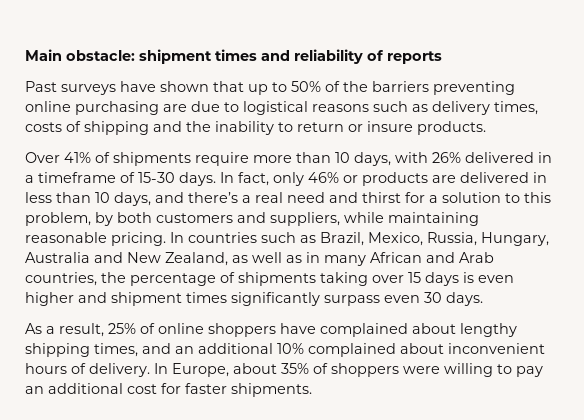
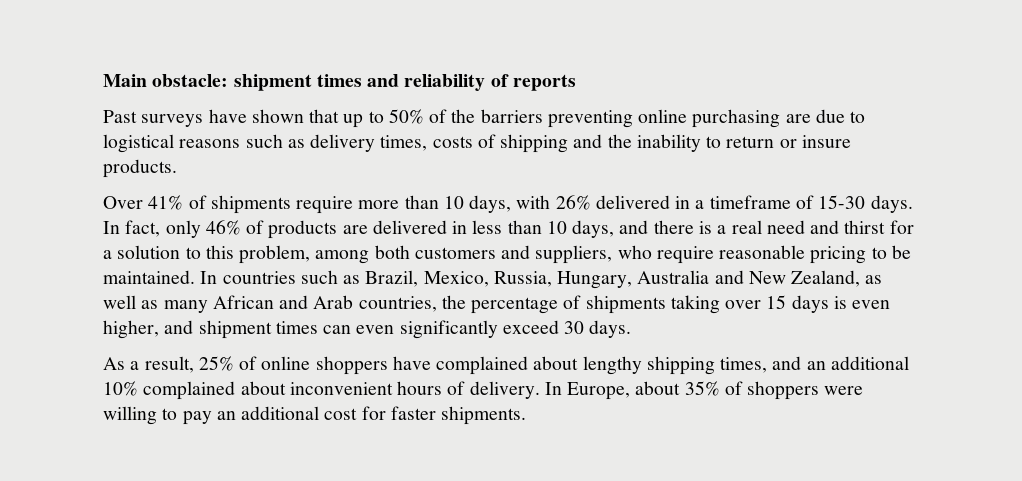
- In fact, only 46% or products are delivered in less than 10 days, and there’s a real need and thirst for a solution to this problem, by both customers and suppliers, while maintaining reasonable pricing.
+ In fact, only 46% of products are delivered in less than 10 days, and there is a real need and thirst for a solution to this problem, among both customers and suppliers, who require reasonable pricing to be maintained.
- In countries such as Brazil, Mexico, Russia, Hungary, Australia and New Zealand, as well as in many African and Arab countries, the percentage of shipments taking over 15 days is even higher and shipment times significantly surpass even 30 days.
+ In countries such as Brazil, Mexico, Russia, Hungary, Australia and New Zealand, as well as many African and Arab countries, the percentage of shipments taking over 15 days is even higher, and shipment times can even significantly exceed 30 days.

